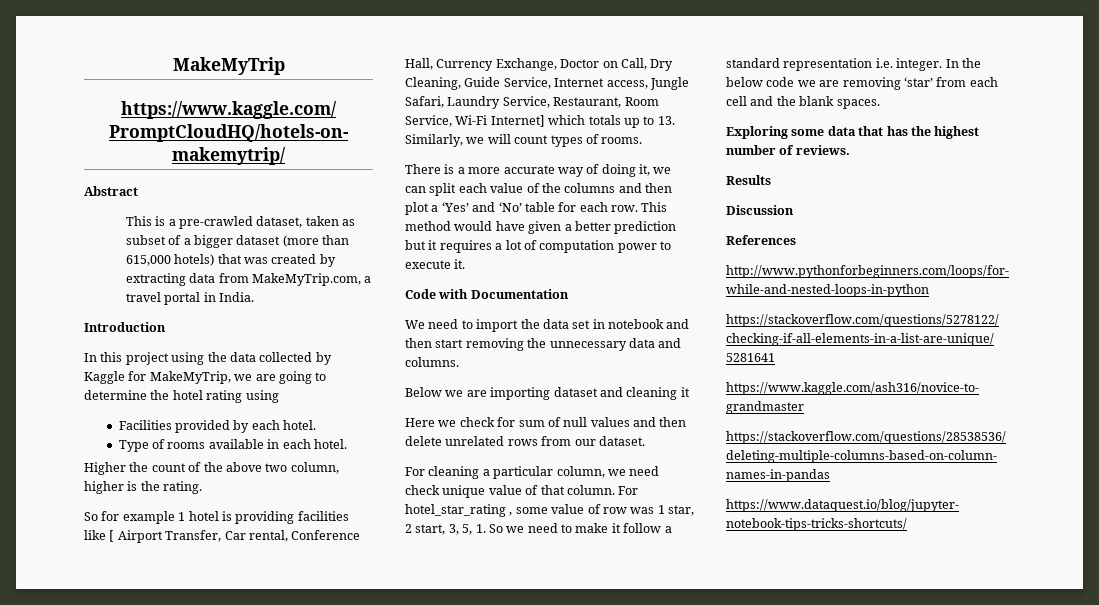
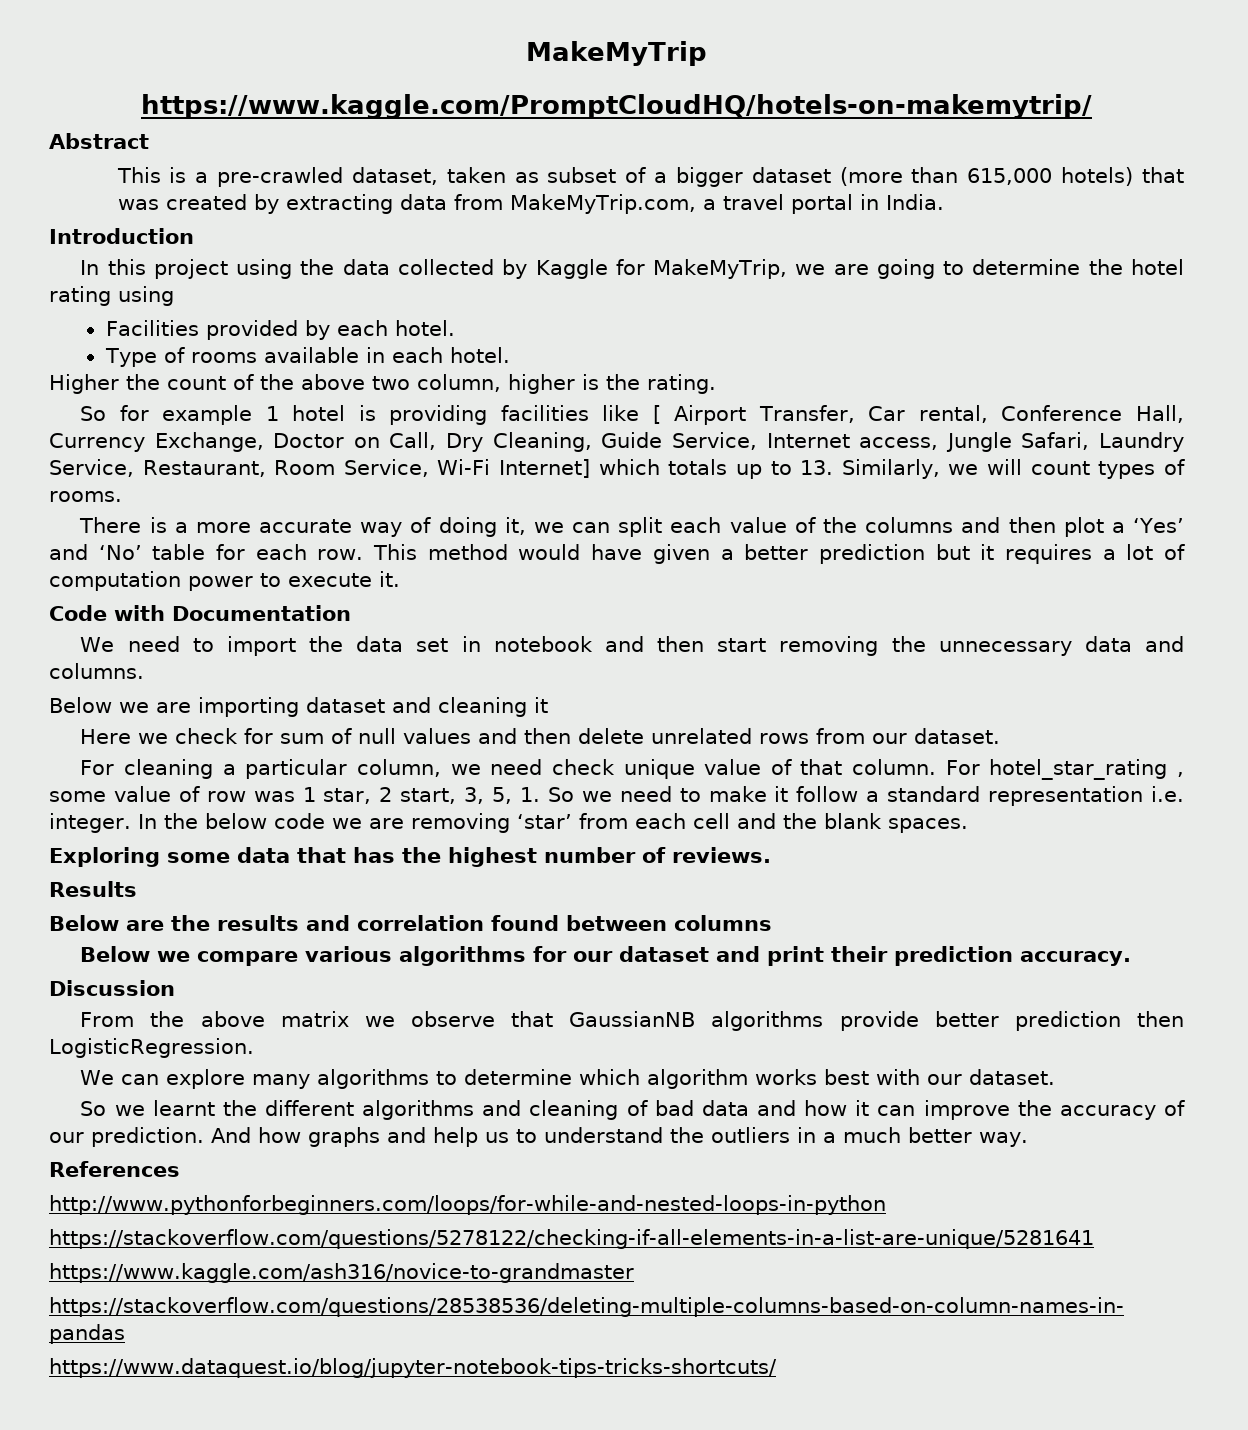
+ Below are the results and correlation found between columns
+ Below we compare various algorithms for our dataset and print their prediction accuracy.
  Discussion
+ From the above matrix we observe that GaussianNB algorithms provide better prediction then LogisticRegression.
+ We can explore many algorithms to determine which algorithm works best with our dataset.
+ So we learnt the different algorithms and cleaning of bad data and how it can improve the accuracy of our prediction. And how graphs and help us to understand the outliers in a much better way.

